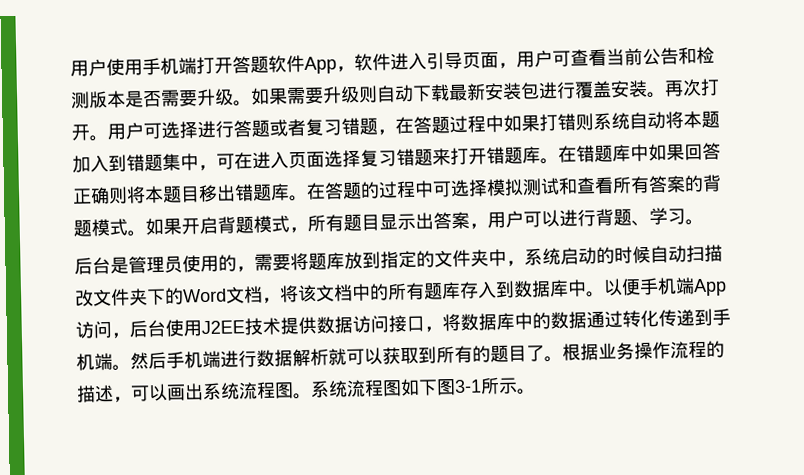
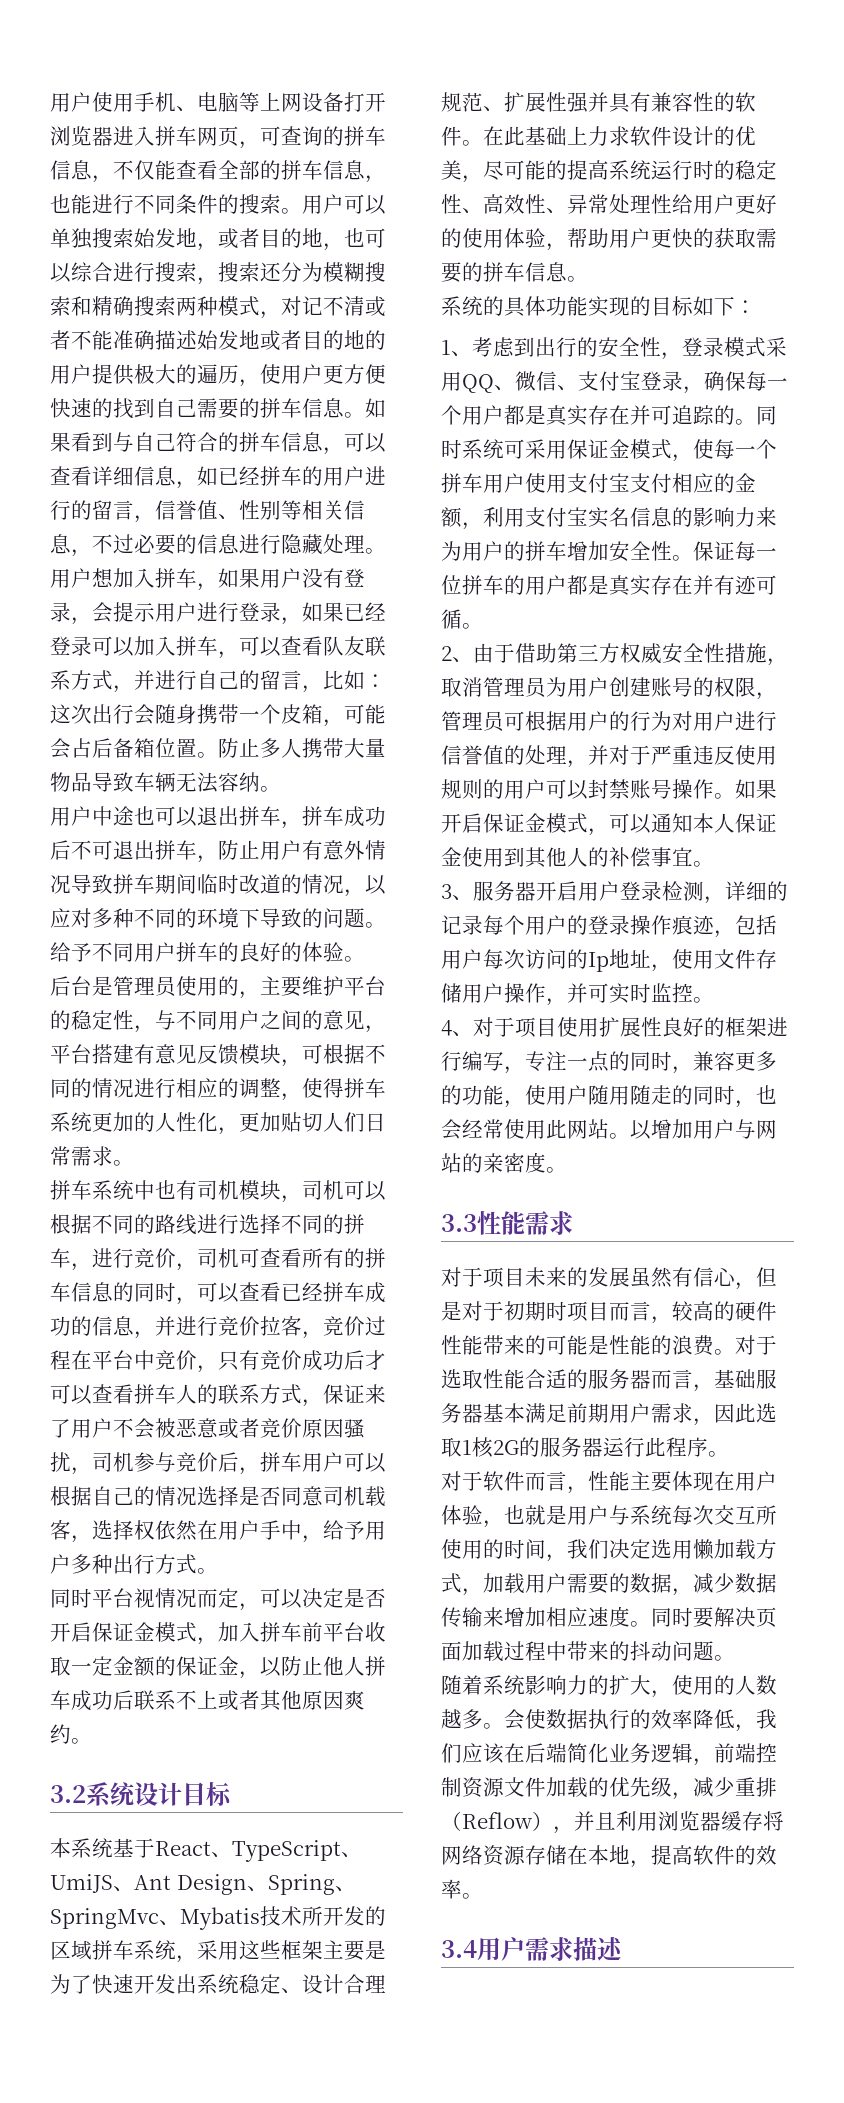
- 用户使用手机端打开答题软件App，软件进入引导页面，用户可查看当前公告和检测版本是否需要升级。如果需要升级则自动下载最新安装包进行覆盖安装。再次打开。用户可选择进行答题或者复习错题，在答题过程中如果打错则系统自动将本题加入到错题集中，可在进入页面选择复习错题来打开错题库。在错题库中如果回答正确则将本题目移出错题库。在答题的过程中可选择模拟测试和查看所有答案的背题模式。如果开启背题模式，所有题目显示出答案，用户可以进行背题、学习。
+ 用户使用手机、电脑等上网设备打开浏览器进入拼车网页，可查询的拼车信息，不仅能查看全部的拼车信息，也能进行不同条件的搜索。用户可以单独搜索始发地，或者目的地，也可以综合进行搜索，搜索还分为模糊搜索和精确搜索两种模式，对记不清或者不能准确描述始发地或者目的地的用户提供极大的遍历，使用户更方便快速的找到自己需要的拼车信息。如果看到与自己符合的拼车信息，可以查看详细信息，如已经拼车的用户进行的留言，信誉值、性别等相关信息，不过必要的信息进行隐藏处理。用户想加入拼车，如果用户没有登录，会提示用户进行登录，如果已经登录可以加入拼车，可以查看队友联系方式，并进行自己的留言，比如：这次出行会随身携带一个皮箱，可能会占后备箱位置。防止多人携带大量物品导致车辆无法容纳。
+ 用户中途也可以退出拼车，拼车成功后不可退出拼车，防止用户有意外情况导致拼车期间临时改道的情况，以应对多种不同的环境下导致的问题。给予不同用户拼车的良好的体验。
- 后台是管理员使用的，需要将题库放到指定的文件夹中，系统启动的时候自动扫描改文件夹下的Word文档，将该文档中的所有题库存入到数据库中。以便手机端App访问，后台使用J2EE技术提供数据访问接口，将数据库中的数据通过转化传递到手机端。然后手机端进行数据解析就可以获取到所有的题目了。根据业务操作流程的描述，可以画出系统流程图。系统流程图如下图3-1所示。
+ 后台是管理员使用的，主要维护平台的稳定性，与不同用户之间的意见，平台搭建有意见反馈模块，可根据不同的情况进行相应的调整，使得拼车系统更加的人性化，更加贴切人们日常需求。
+ 拼车系统中也有司机模块，司机可以根据不同的路线进行选择不同的拼车，进行竞价，司机可查看所有的拼车信息的同时，可以查看已经拼车成功的信息，并进行竞价拉客，竞价过程在平台中竞价，只有竞价成功后才可以查看拼车人的联系方式，保证来了用户不会被恶意或者竞价原因骚扰，司机参与竞价后，拼车用户可以根据自己的情况选择是否同意司机载客，选择权依然在用户手中，给予用户多种出行方式。
+ 同时平台视情况而定，可以决定是否开启保证金模式，加入拼车前平台收取一定金额的保证金，以防止他人拼车成功后联系不上或者其他原因爽约。
+ 3.2系统设计目标
+ 本系统基于React、TypeScript、UmiJS、Ant Design、Spring、SpringMvc、Mybatis技术所开发的区域拼车系统，采用这些框架主要是为了快速开发出系统稳定、设计合理规范、扩展性强并具有兼容性的软件。在此基础上力求软件设计的优美，尽可能的提高系统运行时的稳定性、高效性、异常处理性给用户更好的使用体验，帮助用户更快的获取需要的拼车信息。
+ 系统的具体功能实现的目标如下：
+ 1、考虑到出行的安全性，登录模式采用QQ、微信、支付宝登录，确保每一个用户都是真实存在并可追踪的。同时系统可采用保证金模式，使每一个拼车用户使用支付宝支付相应的金额，利用支付宝实名信息的影响力来为用户的拼车增加安全性。保证每一位拼车的用户都是真实存在并有迹可循。
+ 2、由于借助第三方权威安全性措施，取消管理员为用户创建账号的权限，管理员可根据用户的行为对用户进行信誉值的处理，并对于严重违反使用规则的用户可以封禁账号操作。如果开启保证金模式，可以通知本人保证金使用到其他人的补偿事宜。
+ 3、服务器开启用户登录检测，详细的记录每个用户的登录操作痕迹，包括用户每次访问的Ip地址，使用文件存储用户操作，并可实时监控。
+ 4、对于项目使用扩展性良好的框架进行编写，专注一点的同时，兼容更多的功能，使用户随用随走的同时，也会经常使用此网站。以增加用户与网站的亲密度。
+ 3.3性能需求
+ 对于项目未来的发展虽然有信心，但是对于初期时项目而言，较高的硬件性能带来的可能是性能的浪费。对于选取性能合适的服务器而言，基础服务器基本满足前期用户需求，因此选取1核2G的服务器运行此程序。
+ 对于软件而言，性能主要体现在用户体验，也就是用户与系统每次交互所使用的时间，我们决定选用懒加载方式，加载用户需要的数据，减少数据传输来增加相应速度。同时要解决页面加载过程中带来的抖动问题。
+ 随着系统影响力的扩大，使用的人数越多。会使数据执行的效率降低，我们应该在后端简化业务逻辑，前端控制资源文件加载的优先级，减少重排（Reflow），并且利用浏览器缓存将网络资源存储在本地，提高软件的效率。
+ 3.4用户需求描述

